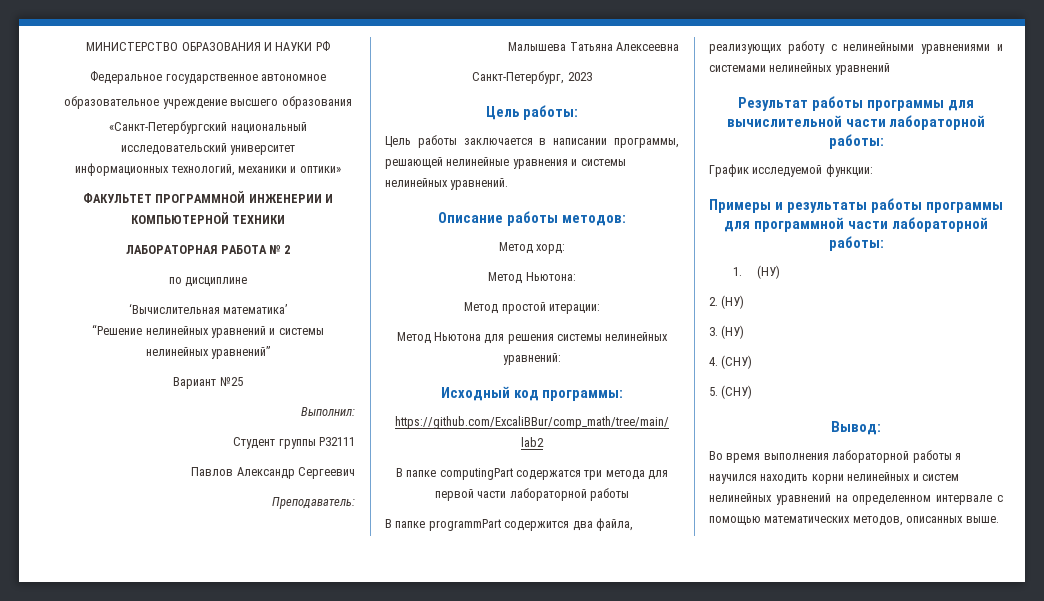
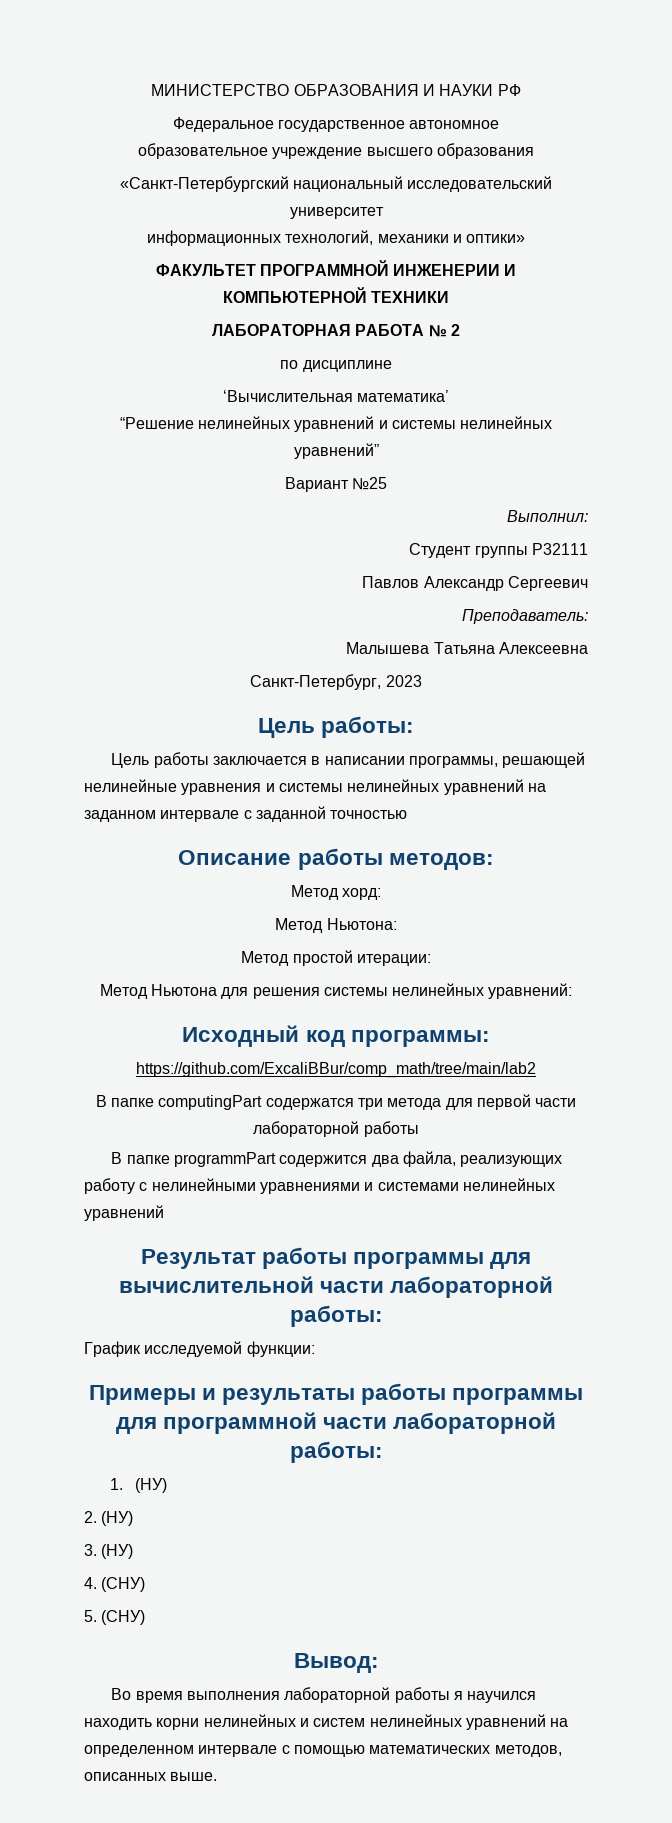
- Цель работы заключается в написании программы, решающей нелинейные уравнения и системы нелинейных уравнений.
+ Цель работы заключается в написании программы, решающей нелинейные уравнения и системы нелинейных уравнений на заданном интервале с заданной точностью

